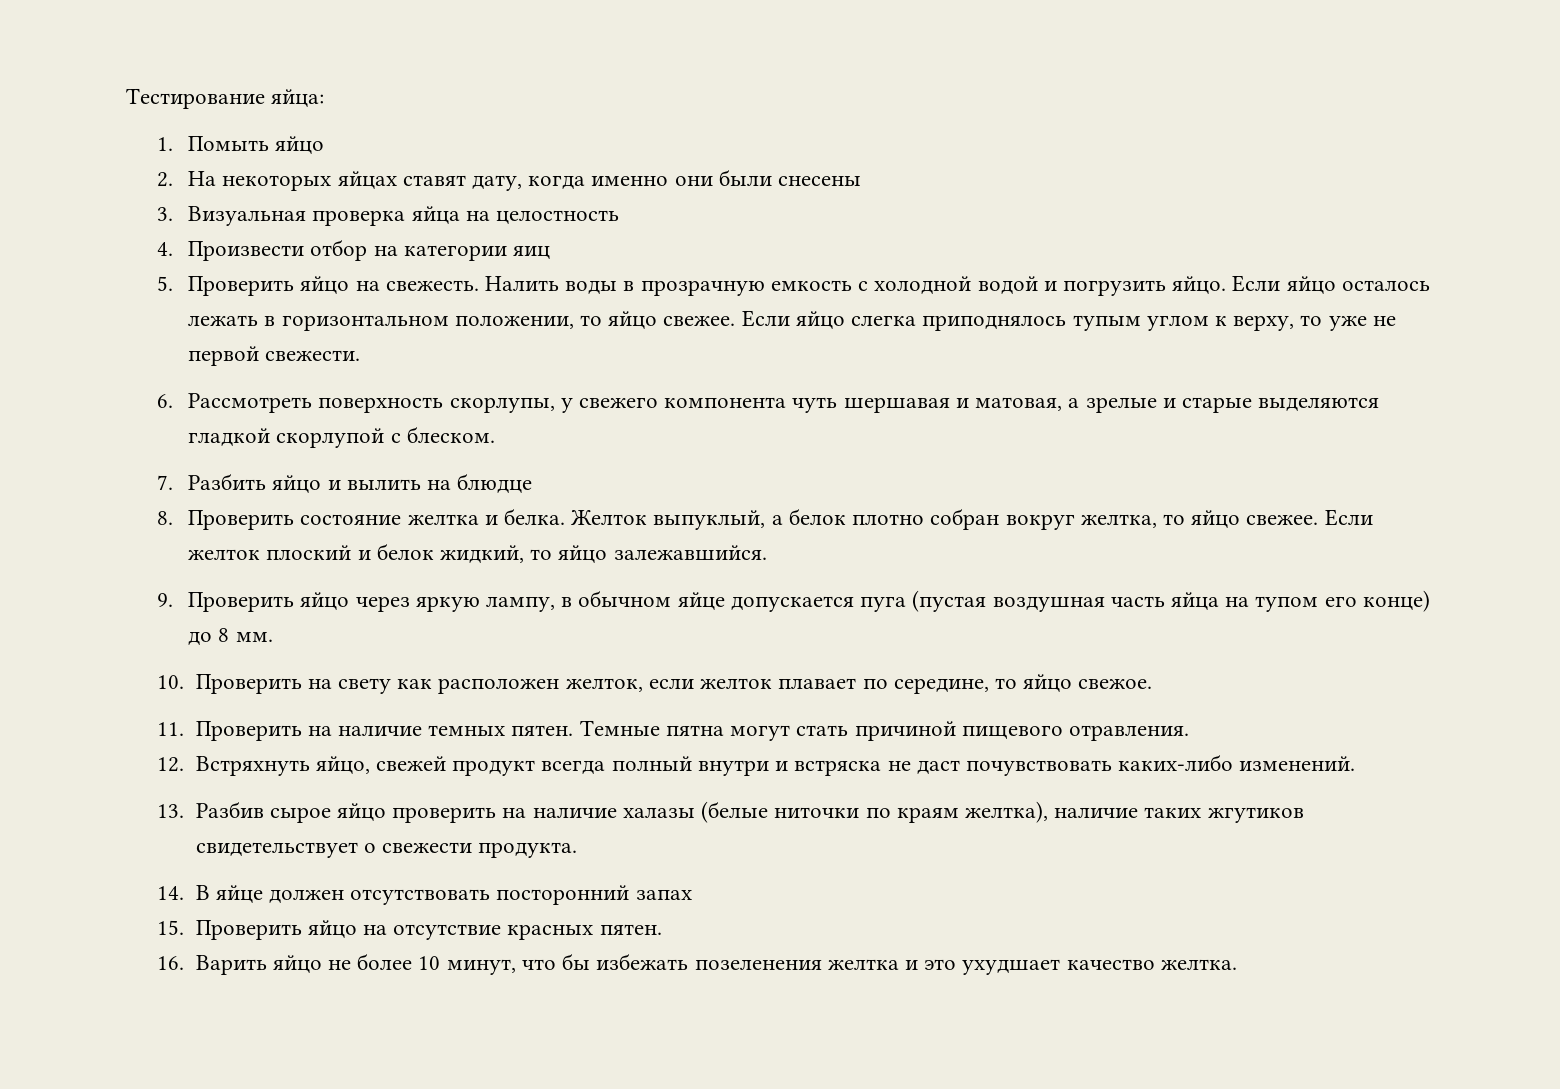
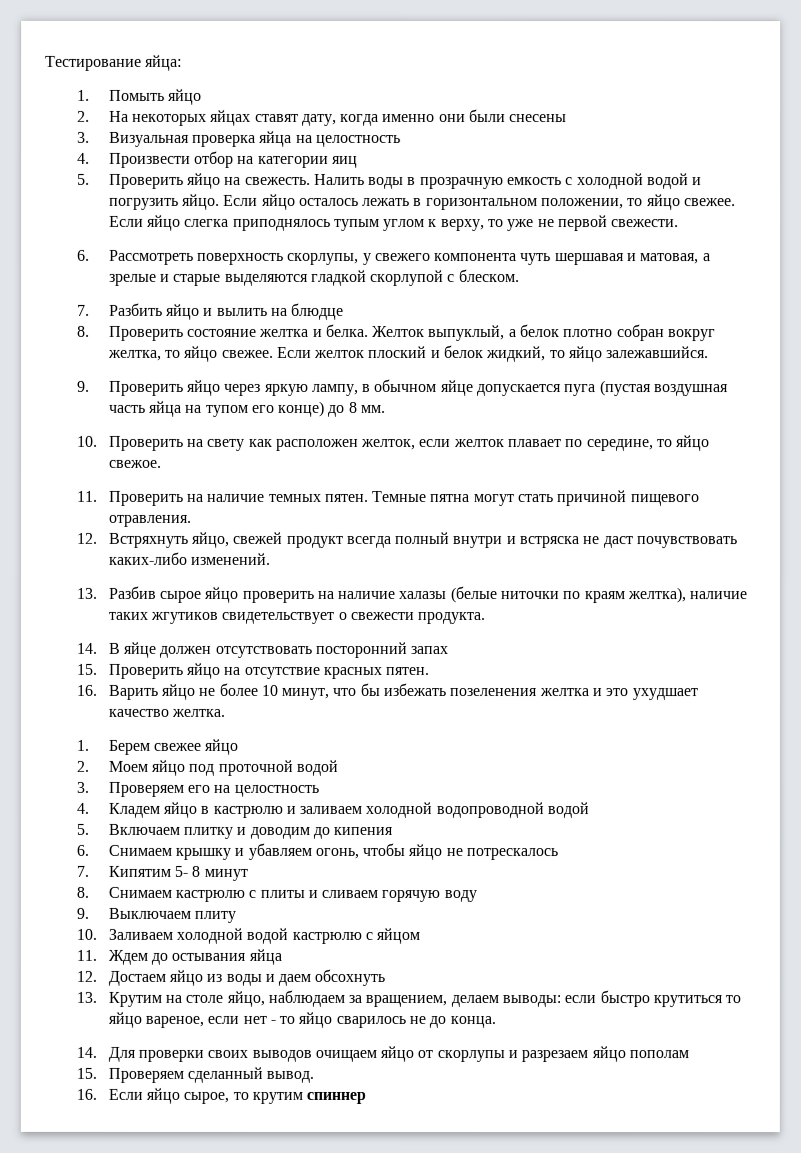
+ 1. Берем свежее яйцо
+ 2. Моем яйцо под проточной водой
+ 3. Проверяем его на целостность
+ 4. Кладем яйцо в кастрюлю и заливаем холодной водопроводной водой
+ 5. Включаем плитку и доводим до кипения
+ 6. Снимаем крышку и убавляем огонь, чтобы яйцо не потрескалось
+ 7. Кипятим 5- 8 минут
+ 8. Снимаем кастрюлю с плиты и сливаем горячую воду
+ 9. Выключаем плиту
+ 10. Заливаем холодной водой кастрюлю с яйцом
+ 11. Ждем до остывания яйца
+ 12. Достаем яйцо из воды и даем обсохнуть
+ 13. Крутим на столе яйцо, наблюдаем за вращением, делаем выводы: если быстро крутиться то яйцо вареное, если нет - то яйцо сварилось не до конца.
+ 14. Для проверки своих выводов очищаем яйцо от скорлупы и разрезаем яйцо пополам
+ 15. Проверяем сделанный вывод.
+ 16. Если яйцо сырое, то крутим спиннер

